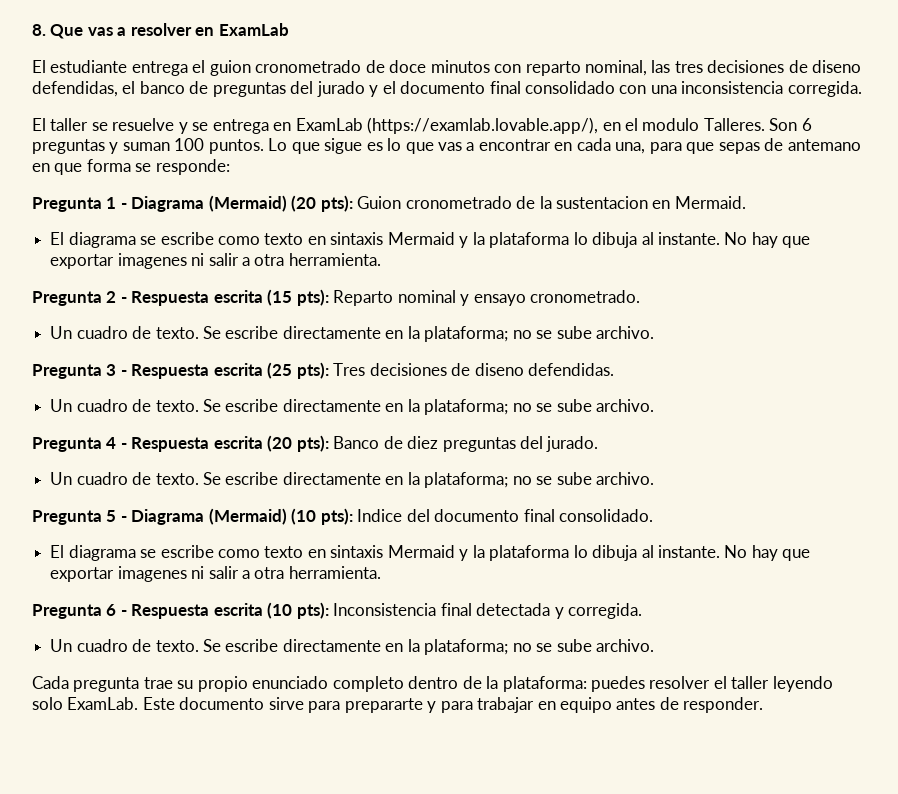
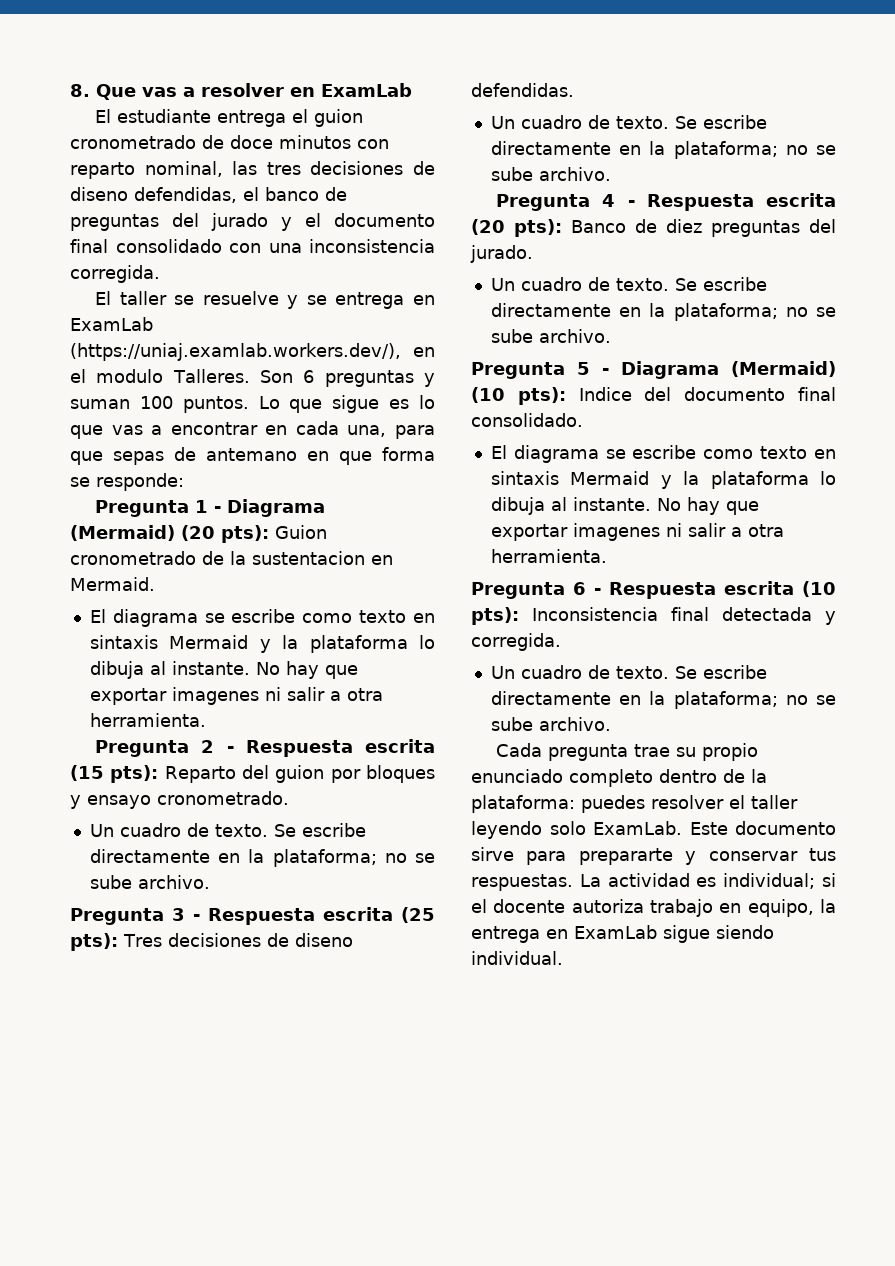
- El taller se resuelve y se entrega en ExamLab (https://examlab.lovable.app/), en el modulo Talleres.
+ El taller se resuelve y se entrega en ExamLab (https://uniaj.examlab.workers.dev/), en el modulo Talleres.
- Pregunta 2 - Respuesta escrita (15 pts): Reparto nominal y ensayo cronometrado.
+ Pregunta 2 - Respuesta escrita (15 pts): Reparto del guion por bloques y ensayo cronometrado.
- Este documento sirve para prepararte y para trabajar en equipo antes de responder.
+ Este documento sirve para prepararte y conservar tus respuestas. La actividad es individual; si el docente autoriza trabajo en equipo, la entrega en ExamLab sigue siendo individual.

